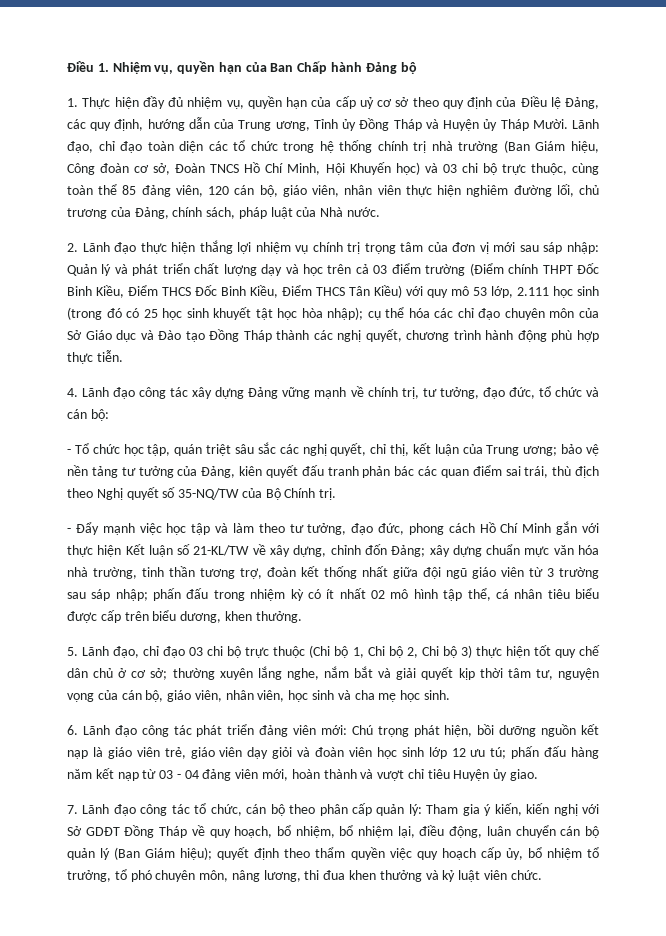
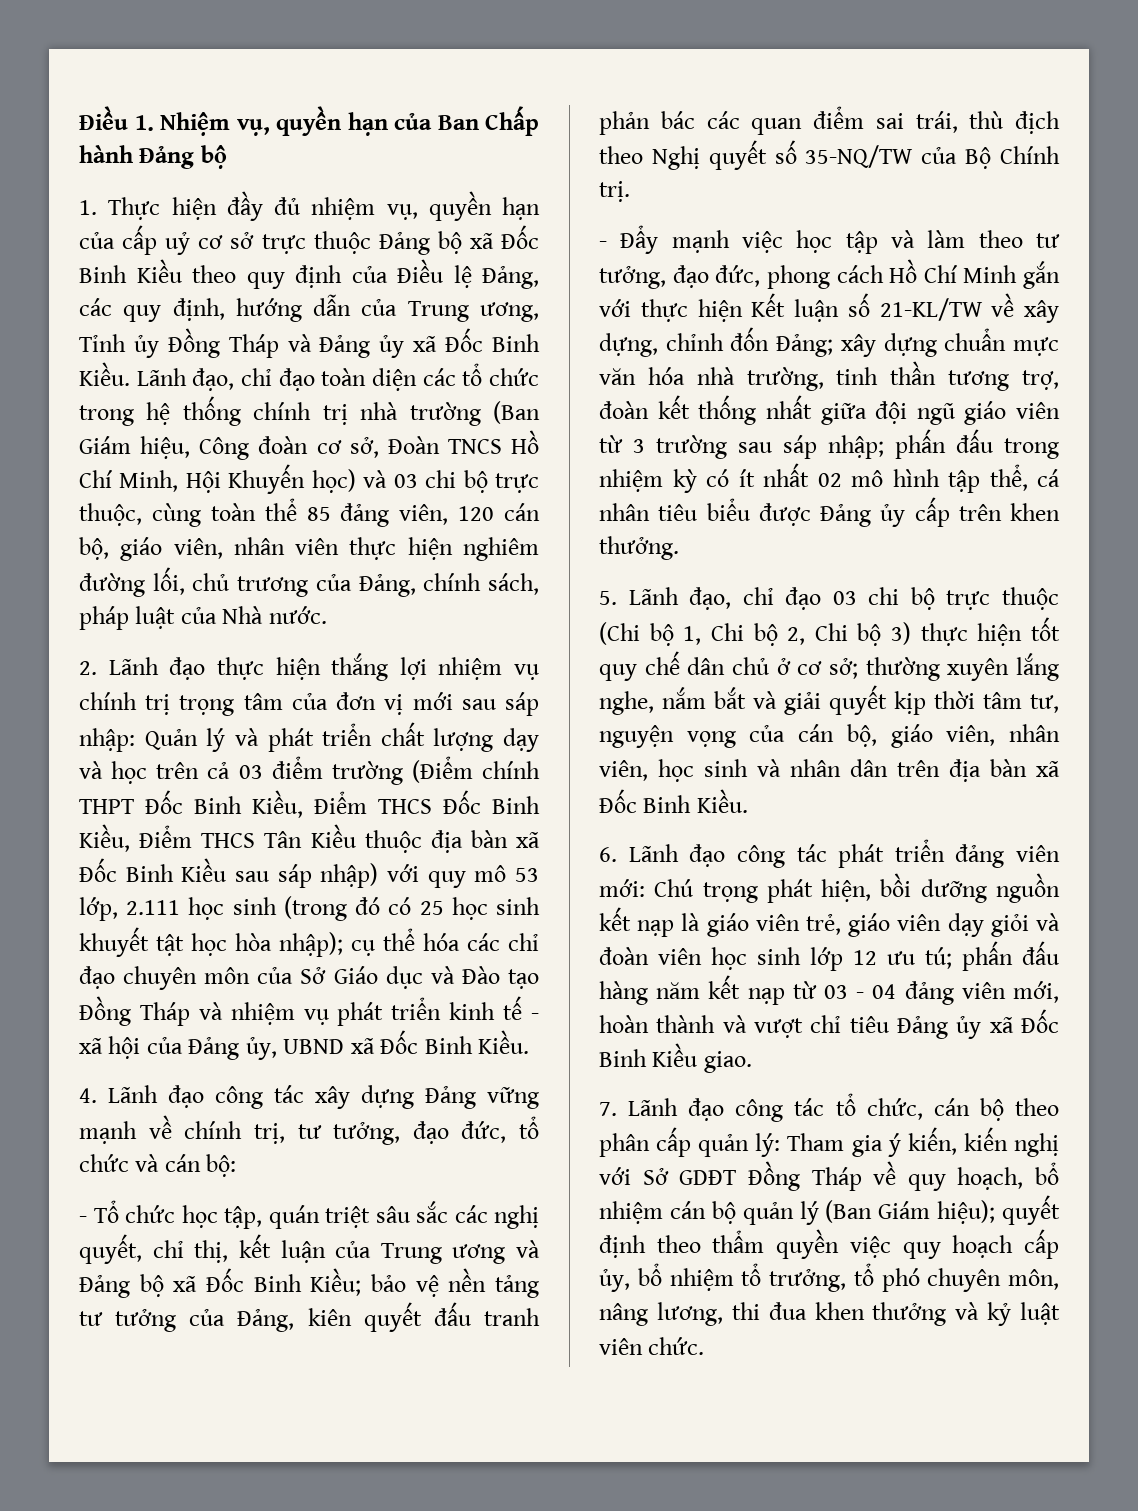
- 1. Thực hiện đầy đủ nhiệm vụ, quyền hạn của cấp uỷ cơ sở theo quy định của Điều lệ Đảng, các quy định, hướng dẫn của Trung ương, Tỉnh ủy Đồng Tháp và Huyện ủy Tháp Mười.
+ 1. Thực hiện đầy đủ nhiệm vụ, quyền hạn của cấp uỷ cơ sở trực thuộc Đảng bộ xã Đốc Binh Kiều theo quy định của Điều lệ Đảng, các quy định, hướng dẫn của Trung ương, Tỉnh ủy Đồng Tháp và Đảng ủy xã Đốc Binh Kiều.
- Quản lý và phát triển chất lượng dạy và học trên cả 03 điểm trường (Điểm chính THPT Đốc Binh Kiều, Điểm THCS Đốc Binh Kiều, Điểm THCS Tân Kiều) với quy mô 53 lớp, 2.111 học sinh (trong đó có 25 học sinh khuyết tật học hòa nhập);
+ Quản lý và phát triển chất lượng dạy và học trên cả 03 điểm trường (Điểm chính THPT Đốc Binh Kiều, Điểm THCS Đốc Binh Kiều, Điểm THCS Tân Kiều thuộc địa bàn xã Đốc Binh Kiều sau sáp nhập) với quy mô 53 lớp, 2.111 học sinh (trong đó có 25 học sinh khuyết tật học hòa nhập);
- cụ thể hóa các chỉ đạo chuyên môn của Sở Giáo dục và Đào tạo Đồng Tháp thành các nghị quyết, chương trình hành động phù hợp thực tiễn.
+ cụ thể hóa các chỉ đạo chuyên môn của Sở Giáo dục và Đào tạo Đồng Tháp và nhiệm vụ phát triển kinh tế - xã hội của Đảng ủy, UBND xã Đốc Binh Kiều.
- - Tổ chức học tập, quán triệt sâu sắc các nghị quyết, chỉ thị, kết luận của Trung ương; bảo vệ nền tảng tư tưởng của Đảng, kiên quyết đấu tranh phản bác các quan điểm sai trái, thù địch theo Nghị quyết số 35-NQ/TW của Bộ Chính trị.
+ - Tổ chức học tập, quán triệt sâu sắc các nghị quyết, chỉ thị, kết luận của Trung ương và Đảng bộ xã Đốc Binh Kiều; bảo vệ nền tảng tư tưởng của Đảng, kiên quyết đấu tranh phản bác các quan điểm sai trái, thù địch theo Nghị quyết số 35-NQ/TW của Bộ Chính trị.
- phấn đấu trong nhiệm kỳ có ít nhất 02 mô hình tập thể, cá nhân tiêu biểu được cấp trên biểu dương, khen thưởng.
+ phấn đấu trong nhiệm kỳ có ít nhất 02 mô hình tập thể, cá nhân tiêu biểu được Đảng ủy cấp trên khen thưởng.
- 5. Lãnh đạo, chỉ đạo 03 chi bộ trực thuộc (Chi bộ 1, Chi bộ 2, Chi bộ 3) thực hiện tốt quy chế dân chủ ở cơ sở; thường xuyên lắng nghe, nắm bắt và giải quyết kịp thời tâm tư, nguyện vọng của cán bộ, giáo viên, nhân viên, học sinh và cha mẹ học sinh.
+ 5. Lãnh đạo, chỉ đạo 03 chi bộ trực thuộc (Chi bộ 1, Chi bộ 2, Chi bộ 3) thực hiện tốt quy chế dân chủ ở cơ sở; thường xuyên lắng nghe, nắm bắt và giải quyết kịp thời tâm tư, nguyện vọng của cán bộ, giáo viên, nhân viên, học sinh và nhân dân trên địa bàn xã Đốc Binh Kiều.
- 6. Lãnh đạo công tác phát triển đảng viên mới: Chú trọng phát hiện, bồi dưỡng nguồn kết nạp là giáo viên trẻ, giáo viên dạy giỏi và đoàn viên học sinh lớp 12 ưu tú; phấn đấu hàng năm kết nạp từ 03 - 04 đảng viên mới, hoàn thành và vượt chỉ tiêu Huyện ủy giao.
+ 6. Lãnh đạo công tác phát triển đảng viên mới: Chú trọng phát hiện, bồi dưỡng nguồn kết nạp là giáo viên trẻ, giáo viên dạy giỏi và đoàn viên học sinh lớp 12 ưu tú; phấn đấu hàng năm kết nạp từ 03 - 04 đảng viên mới, hoàn thành và vượt chỉ tiêu Đảng ủy xã Đốc Binh Kiều giao.
- Tham gia ý kiến, kiến nghị với Sở GDĐT Đồng Tháp về quy hoạch, bổ nhiệm, bổ nhiệm lại, điều động, luân chuyển cán bộ quản lý (Ban Giám hiệu);
+ Tham gia ý kiến, kiến nghị với Sở GDĐT Đồng Tháp về quy hoạch, bổ nhiệm cán bộ quản lý (Ban Giám hiệu);

